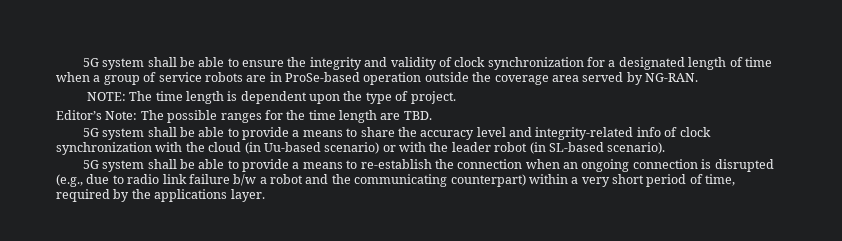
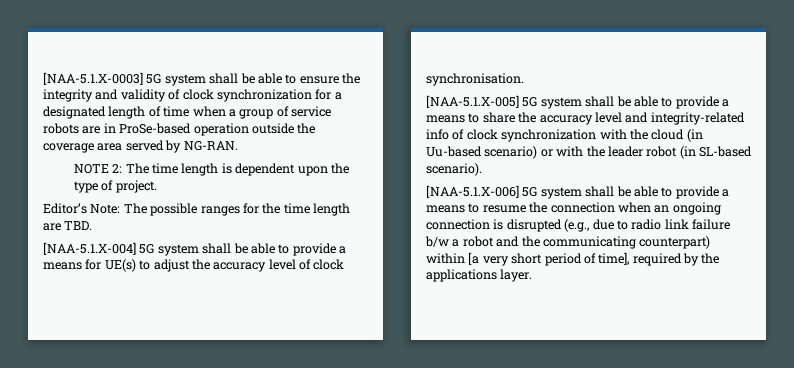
- 5G system shall be able to ensure the integrity and validity of clock synchronization for a designated length of time when a group of service robots are in ProSe-based operation outside the coverage area served by NG-RAN.
+ [NAA-5.1.X-0003] 5G system shall be able to ensure the integrity and validity of clock synchronization for a designated length of time when a group of service robots are in ProSe-based operation outside the coverage area served by NG-RAN.
- NOTE: The time length is dependent upon the type of project.
+ NOTE 2: The time length is dependent upon the type of project.
- 5G system shall be able to provide a means to share the accuracy level and integrity-related info of clock synchronization with the cloud (in Uu-based scenario) or with the leader robot (in SL-based scenario).
+ [NAA-5.1.X-004] 5G system shall be able to provide a means for UE(s) to adjust the accuracy level of clock synchronisation.
+ [NAA-5.1.X-005] 5G system shall be able to provide a means to share the accuracy level and integrity-related info of clock synchronization with the cloud (in Uu-based scenario) or with the leader robot (in SL-based scenario).
- 5G system shall be able to provide a means to re-establish the connection when an ongoing connection is disrupted (e.g., due to radio link failure b/w a robot and the communicating counterpart) within a very short period of time, required by the applications layer.
+ [NAA-5.1.X-006] 5G system shall be able to provide a means to resume the connection when an ongoing connection is disrupted (e.g., due to radio link failure b/w a robot and the communicating counterpart) within [a very short period of time], required by the applications layer.

